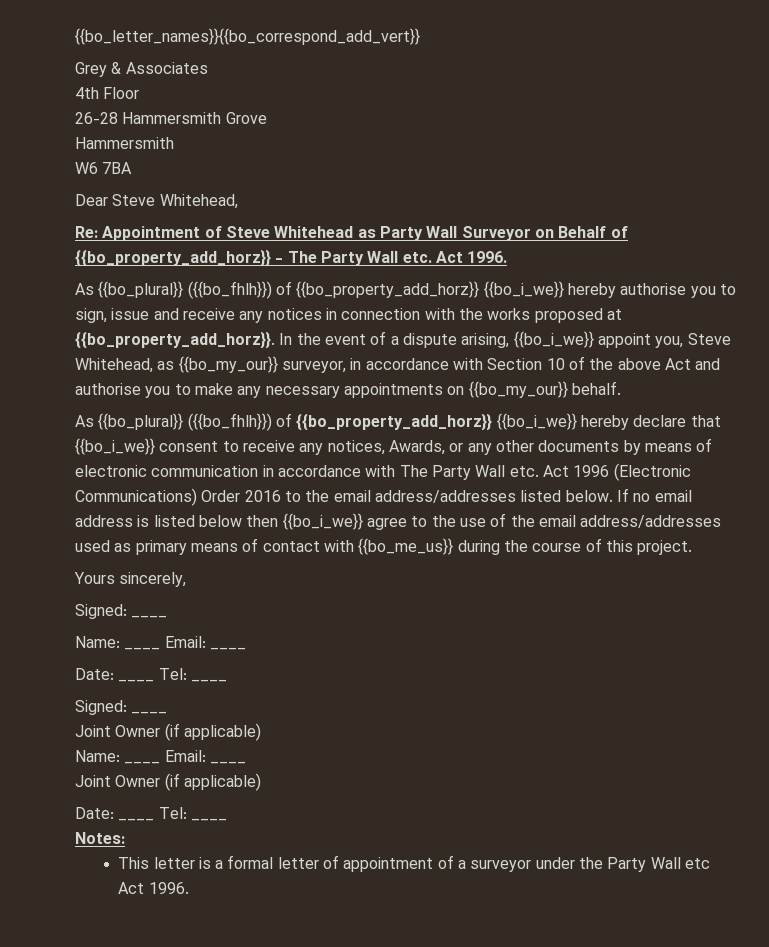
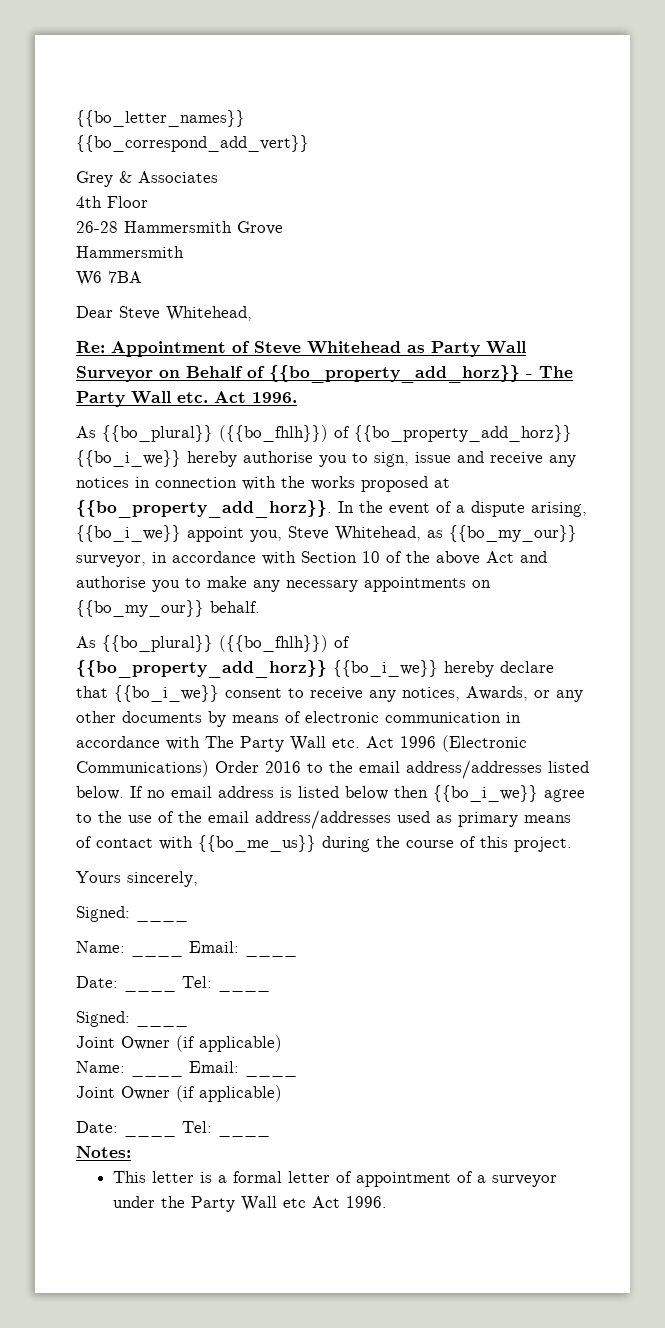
- {{bo_letter_names}}{{bo_correspond_add_vert}}
+ {{bo_letter_names}}
+ {{bo_correspond_add_vert}}

